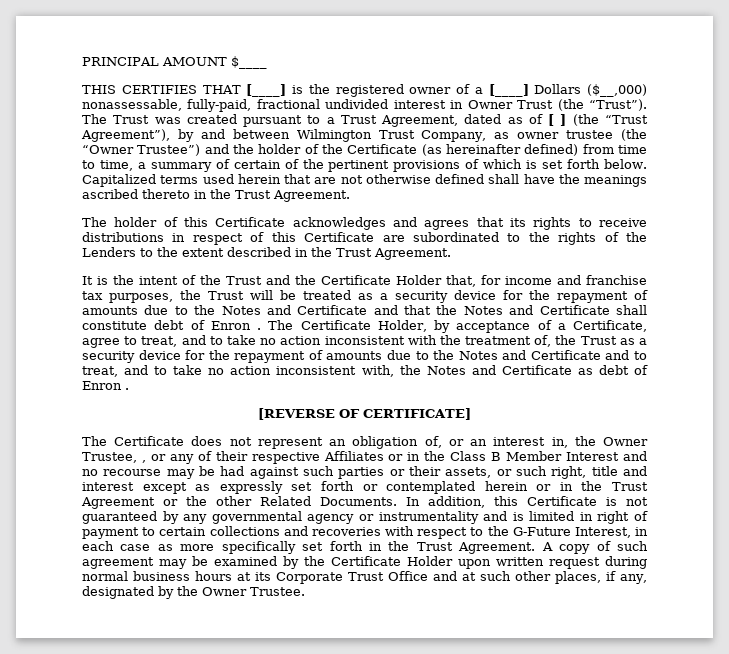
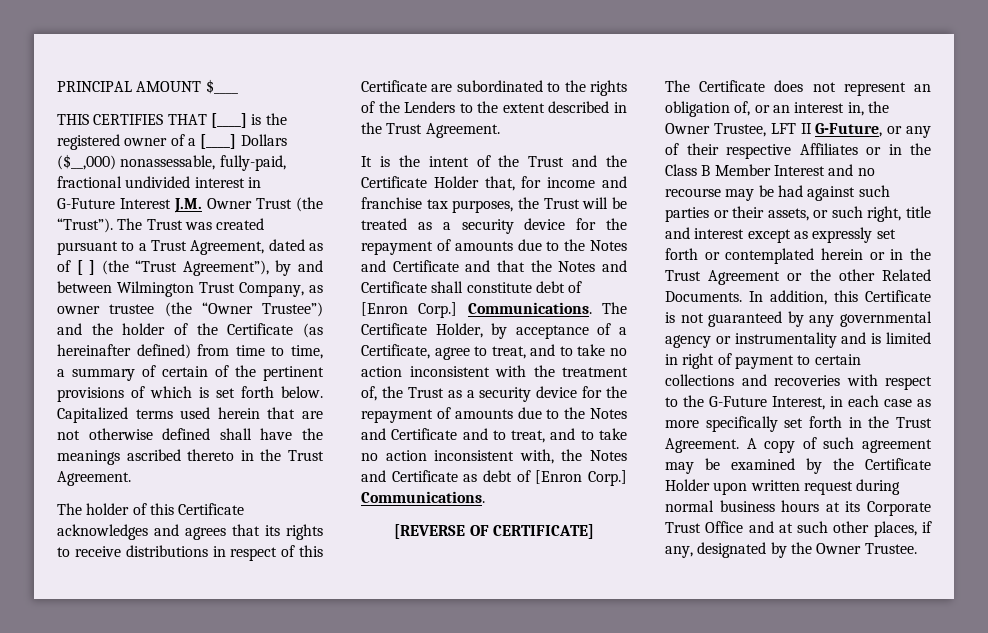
- THIS CERTIFIES THAT [____] is the registered owner of a [____] Dollars ($__,000) nonassessable, fully-paid, fractional undivided interest in Owner Trust (the “Trust”).
+ THIS CERTIFIES THAT [____] is the registered owner of a [____] Dollars ($__,000) nonassessable, fully-paid, fractional undivided interest in G-Future Interest J.M. Owner Trust (the “Trust”).
- It is the intent of the Trust and the Certificate Holder that, for income and franchise tax purposes, the Trust will be treated as a security device for the repayment of amounts due to the Notes and Certificate and that the Notes and Certificate shall constitute debt of Enron .
+ It is the intent of the Trust and the Certificate Holder that, for income and franchise tax purposes, the Trust will be treated as a security device for the repayment of amounts due to the Notes and Certificate and that the Notes and Certificate shall constitute debt of [Enron Corp.] Communications.
- The Certificate Holder, by acceptance of a Certificate, agree to treat, and to take no action inconsistent with the treatment of, the Trust as a security device for the repayment of amounts due to the Notes and Certificate and to treat, and to take no action inconsistent with, the Notes and Certificate as debt of Enron .
+ The Certificate Holder, by acceptance of a Certificate, agree to treat, and to take no action inconsistent with the treatment of, the Trust as a security device for the repayment of amounts due to the Notes and Certificate and to treat, and to take no action inconsistent with, the Notes and Certificate as debt of [Enron Corp.] Communications.
- The Certificate does not represent an obligation of, or an interest in, the Owner Trustee, , or any of their respective Affiliates or in the Class B Member Interest and no recourse may be had against such parties or their assets, or such right, title and interest except as expressly set forth or contemplated herein or in the Trust Agreement or the other Related Documents.
+ The Certificate does not represent an obligation of, or an interest in, the Owner Trustee, LFT II G-Future, or any of their respective Affiliates or in the Class B Member Interest and no recourse may be had against such parties or their assets, or such right, title and interest except as expressly set forth or contemplated herein or in the Trust Agreement or the other Related Documents.

